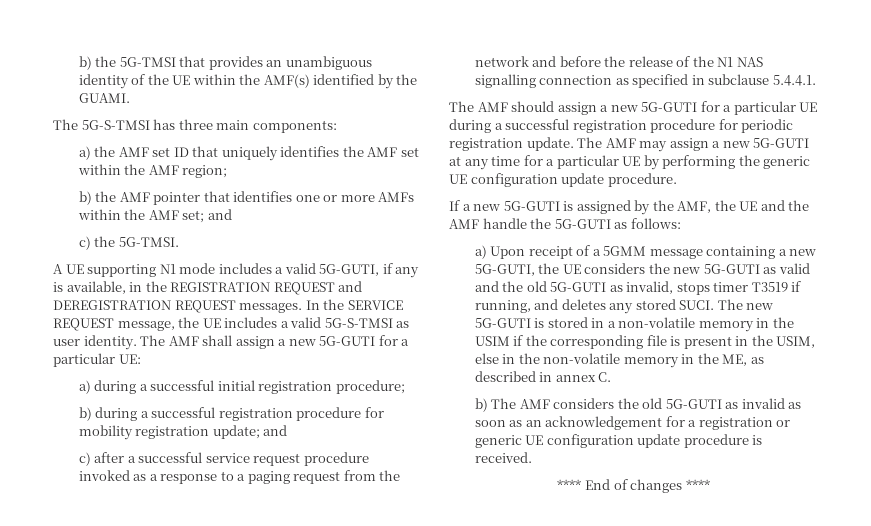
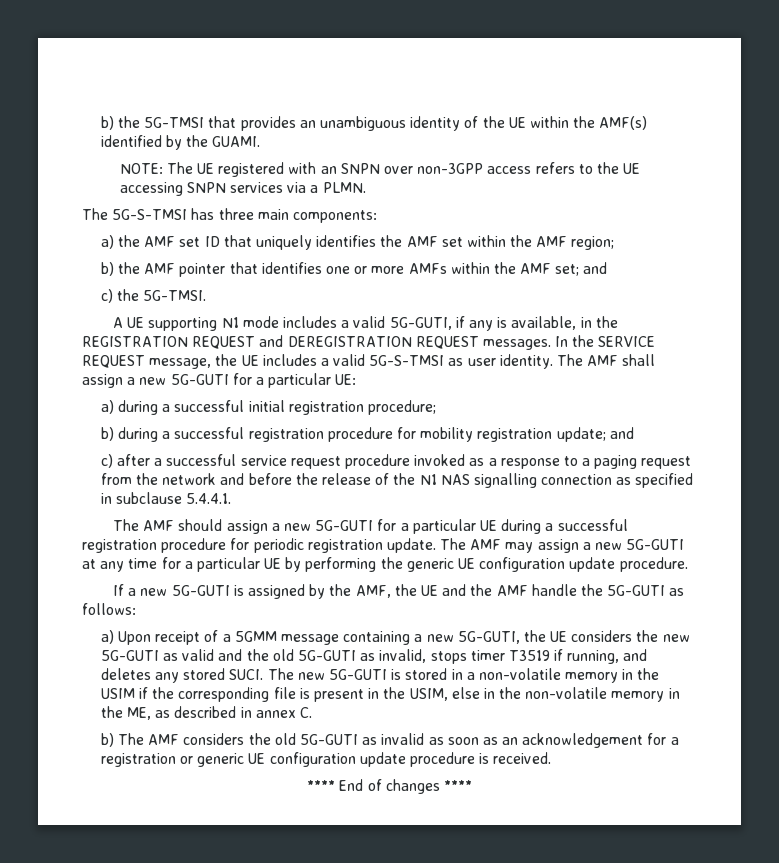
+ NOTE: The UE registered with an SNPN over non-3GPP access refers to the UE accessing SNPN services via a PLMN.

